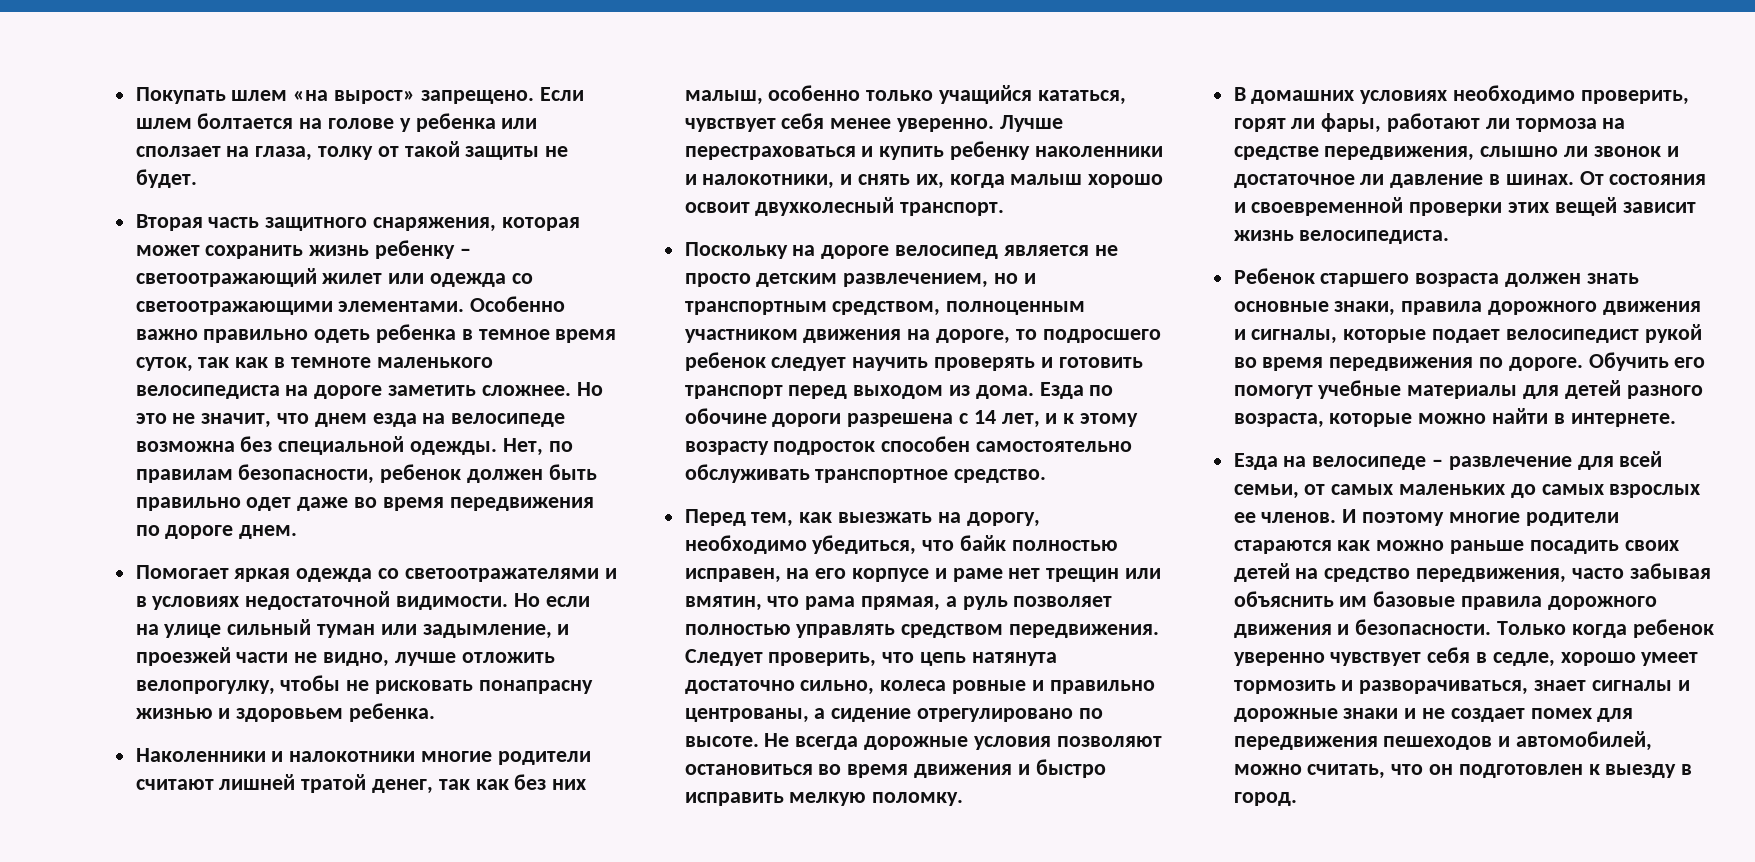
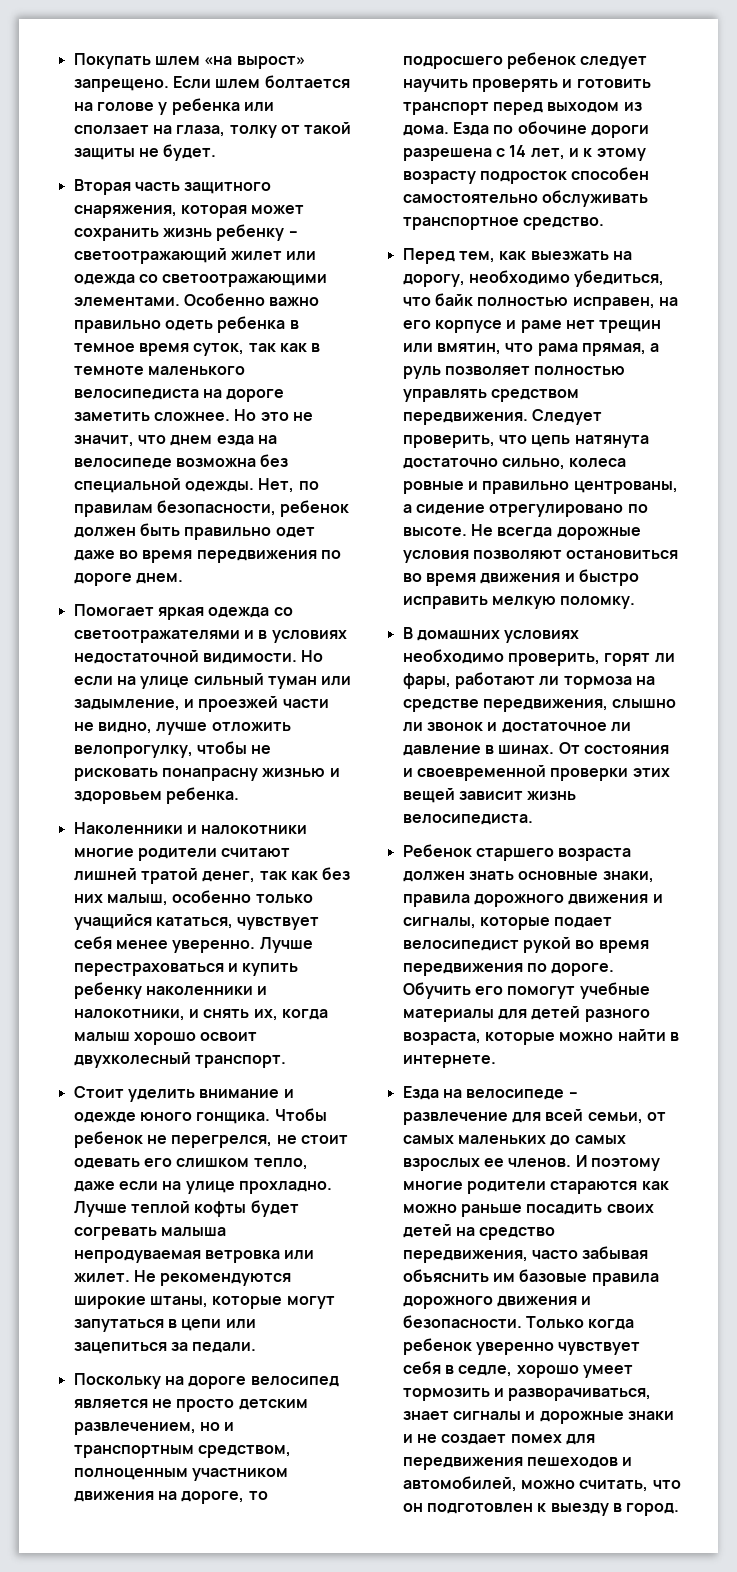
+ Стоит уделить внимание и одежде юного гонщика. Чтобы ребенок не перегрелся, не стоит одевать его слишком тепло, даже если на улице прохладно. Лучше теплой кофты будет согревать малыша непродуваемая ветровка или жилет. Не рекомендуются широкие штаны, которые могут запутаться в цепи или зацепиться за педали.

